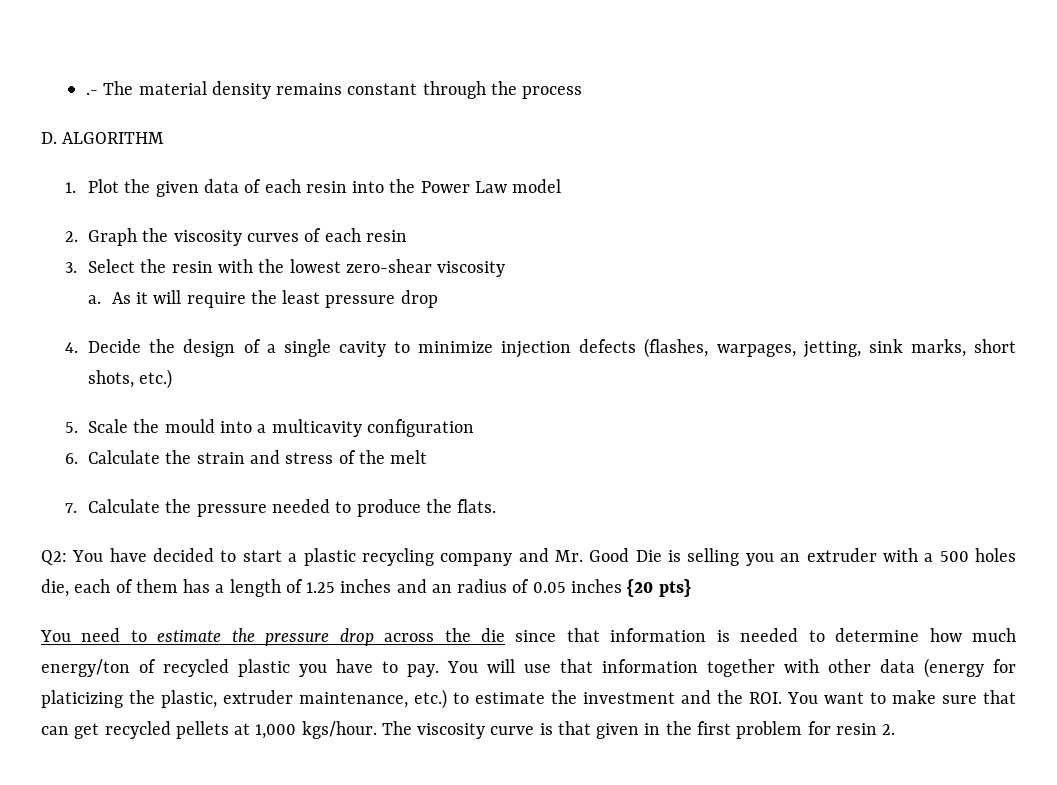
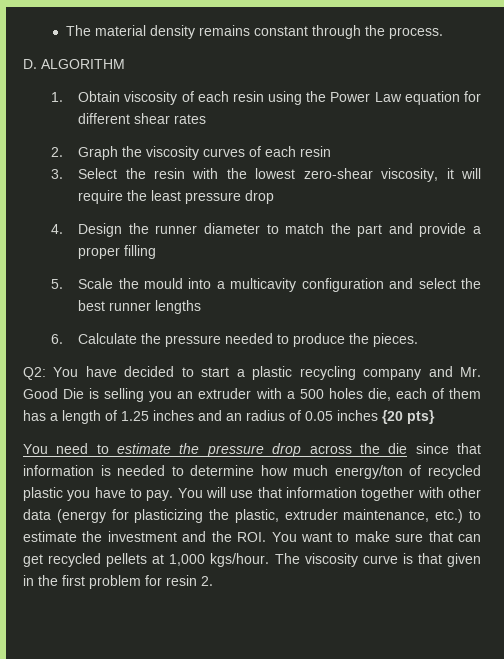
- .- The material density remains constant through the process
+ The material density remains constant through the process.
- 1. Plot the given data of each resin into the Power Law model
+ 1. Obtain viscosity of each resin using the Power Law equation for different shear rates
- 3. Select the resin with the lowest zero-shear viscosity
- a. As it will require the least pressure drop
+ 3. Select the resin with the lowest zero-shear viscosity, it will require the least pressure drop
- 4. Decide the design of a single cavity to minimize injection defects (flashes, warpages, jetting, sink marks, short shots, etc.)
+ 4. Design the runner diameter to match the part and provide a proper filling
- 5. Scale the mould into a multicavity configuration
- 6. Calculate the strain and stress of the melt
- 7. Calculate the pressure needed to produce the flats.
+ 5. Scale the mould into a multicavity configuration and select the best runner lengths
+ 6. Calculate the pressure needed to produce the pieces.
- You will use that information together with other data (energy for platicizing the plastic, extruder maintenance, etc.) to estimate the investment and the ROI. You want to make sure that can get recycled pellets at 1,000 kgs/hour.
+ You will use that information together with other data (energy for plasticizing the plastic, extruder maintenance, etc.) to estimate the investment and the ROI. You want to make sure that can get recycled pellets at 1,000 kgs/hour.

